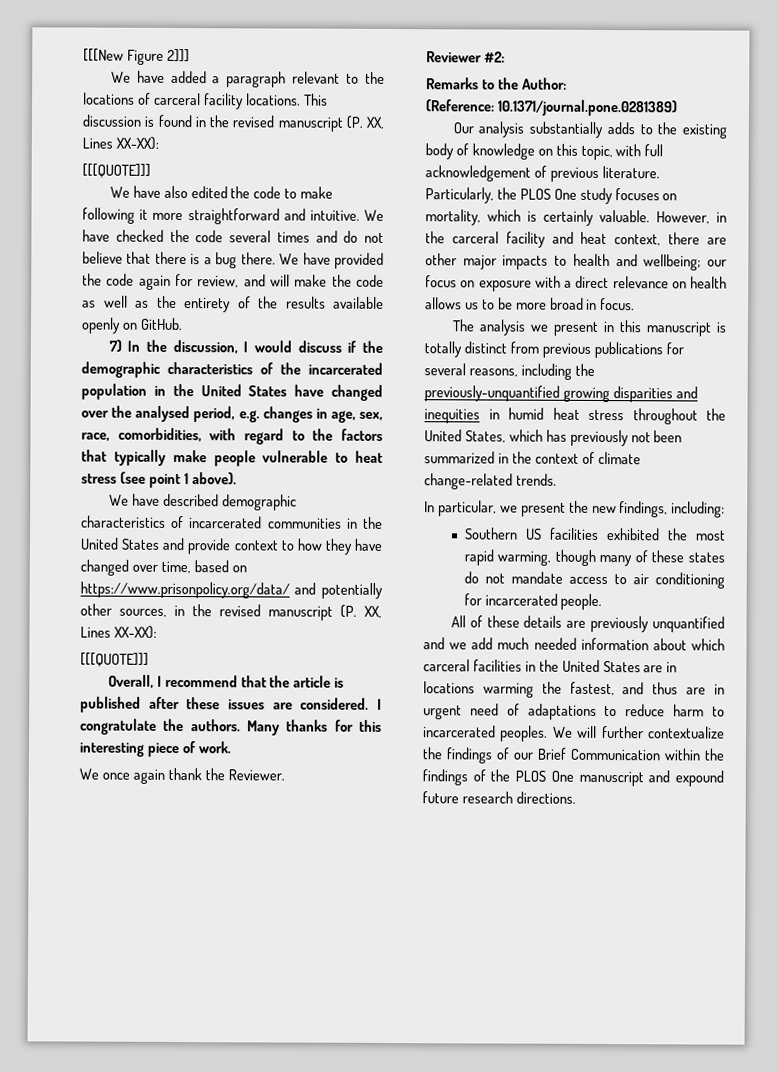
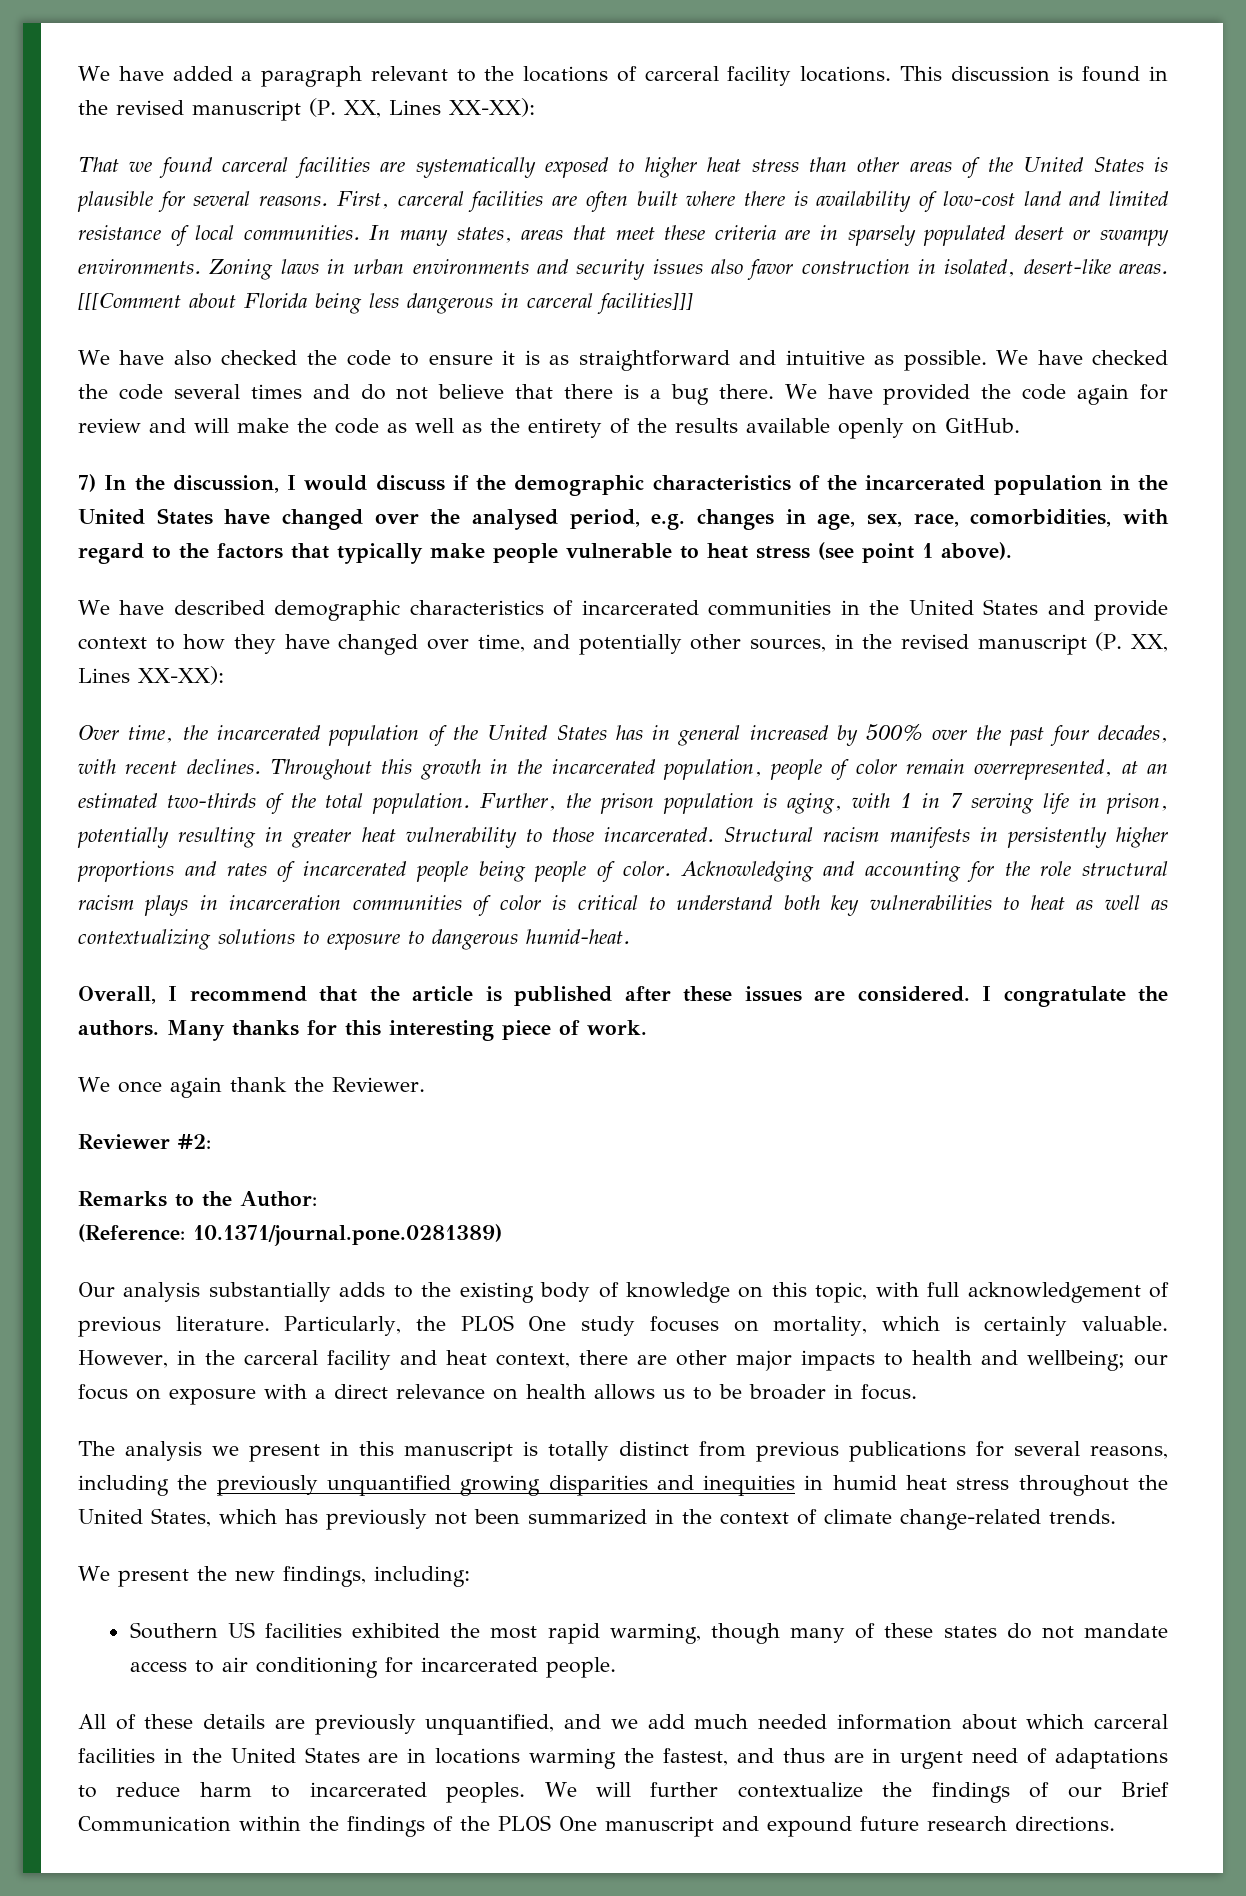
- [[[New Figure 2]]]
  This discussion is found in the revised manuscript (P. XX, Lines XX-XX):
- [[[QUOTE]]]
+ That we found carceral facilities are systematically exposed to higher heat stress than other areas of the United States is plausible for several reasons. First, carceral facilities are often built where there is availability of low-cost land and limited resistance of local communities. In many states, areas that meet these criteria are in sparsely populated desert or swampy environments. Zoning laws in urban environments and security issues also favor construction in isolated, desert-like areas. [[[Comment about Florida being less dangerous in carceral facilities]]]
- We have also edited the code to make following it more straightforward and intuitive.
+ We have also checked the code to ensure it is as straightforward and intuitive as possible.
- We have provided the code again for review, and will make the code as well as the entirety of the results available openly on GitHub.
+ We have provided the code again for review and will make the code as well as the entirety of the results available openly on GitHub.
- We have described demographic characteristics of incarcerated communities in the United States and provide context to how they have changed over time, based on https://www.prisonpolicy.org/data/ and potentially other sources, in the revised manuscript (P. XX, Lines XX-XX):
- [[[QUOTE]]]
+ We have described demographic characteristics of incarcerated communities in the United States and provide context to how they have changed over time, and potentially other sources, in the revised manuscript (P. XX, Lines XX-XX):
+ Over time, the incarcerated population of the United States has in general increased by 500% over the past four decades, with recent declines. Throughout this growth in the incarcerated population, people of color remain overrepresented, at an estimated two-thirds of the total population. Further, the prison population is aging, with 1 in 7 serving life in prison, potentially resulting in greater heat vulnerability to those incarcerated. Structural racism manifests in persistently higher proportions and rates of incarcerated people being people of color. Acknowledging and accounting for the role structural racism plays in incarceration communities of color is critical to understand both key vulnerabilities to heat as well as contextualizing solutions to exposure to dangerous humid-heat.
- However, in the carceral facility and heat context, there are other major impacts to health and wellbeing; our focus on exposure with a direct relevance on health allows us to be more broad in focus.
+ However, in the carceral facility and heat context, there are other major impacts to health and wellbeing; our focus on exposure with a direct relevance on health allows us to be broader in focus.
- The analysis we present in this manuscript is totally distinct from previous publications for several reasons, including the previously-unquantified growing disparities and inequities in humid heat stress throughout the United States, which has previously not been summarized in the context of climate change-related trends.
+ The analysis we present in this manuscript is totally distinct from previous publications for several reasons, including the previously unquantified growing disparities and inequities in humid heat stress throughout the United States, which has previously not been summarized in the context of climate change-related trends.
- In particular, we present the new findings, including:
+ We present the new findings, including:
- All of these details are previously unquantified and we add much needed information about which carceral facilities in the United States are in locations warming the fastest, and thus are in urgent need of adaptations to reduce harm to incarcerated peoples.
+ All of these details are previously unquantified, and we add much needed information about which carceral facilities in the United States are in locations warming the fastest, and thus are in urgent need of adaptations to reduce harm to incarcerated peoples.

